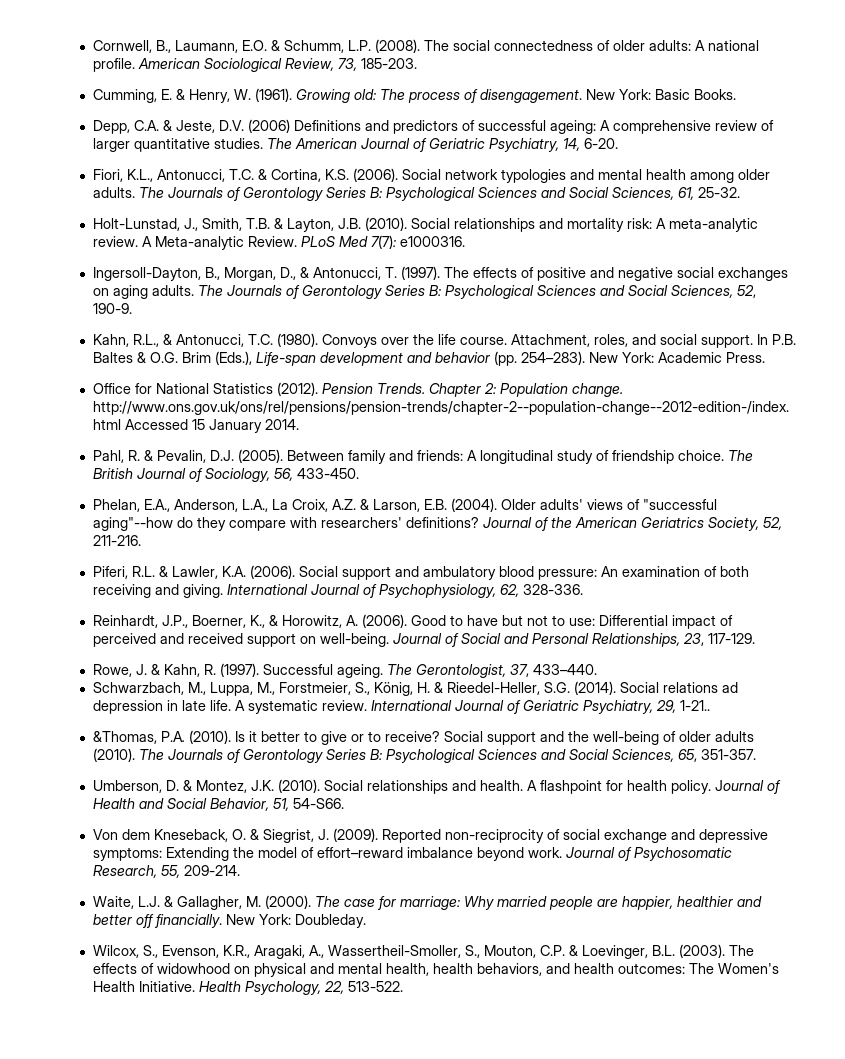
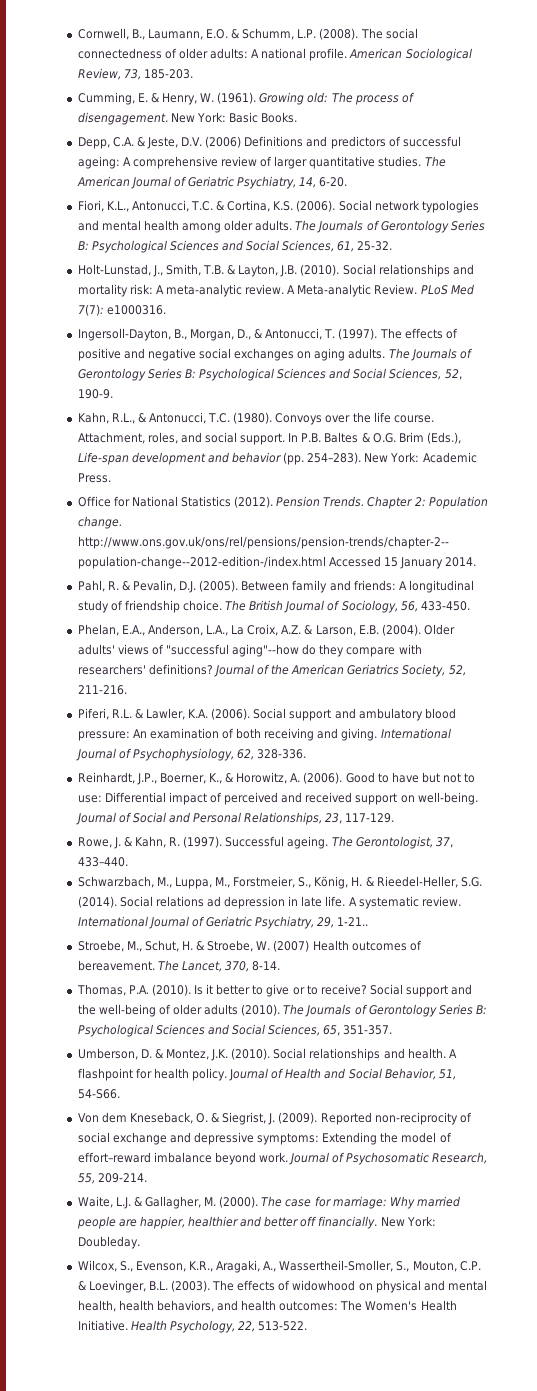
- &Thomas, P.A. (2010).
+ Stroebe, M., Schut, H. & Stroebe, W. (2007) Health outcomes of bereavement. The Lancet, 370, 8-14.
+ Thomas, P.A. (2010).

